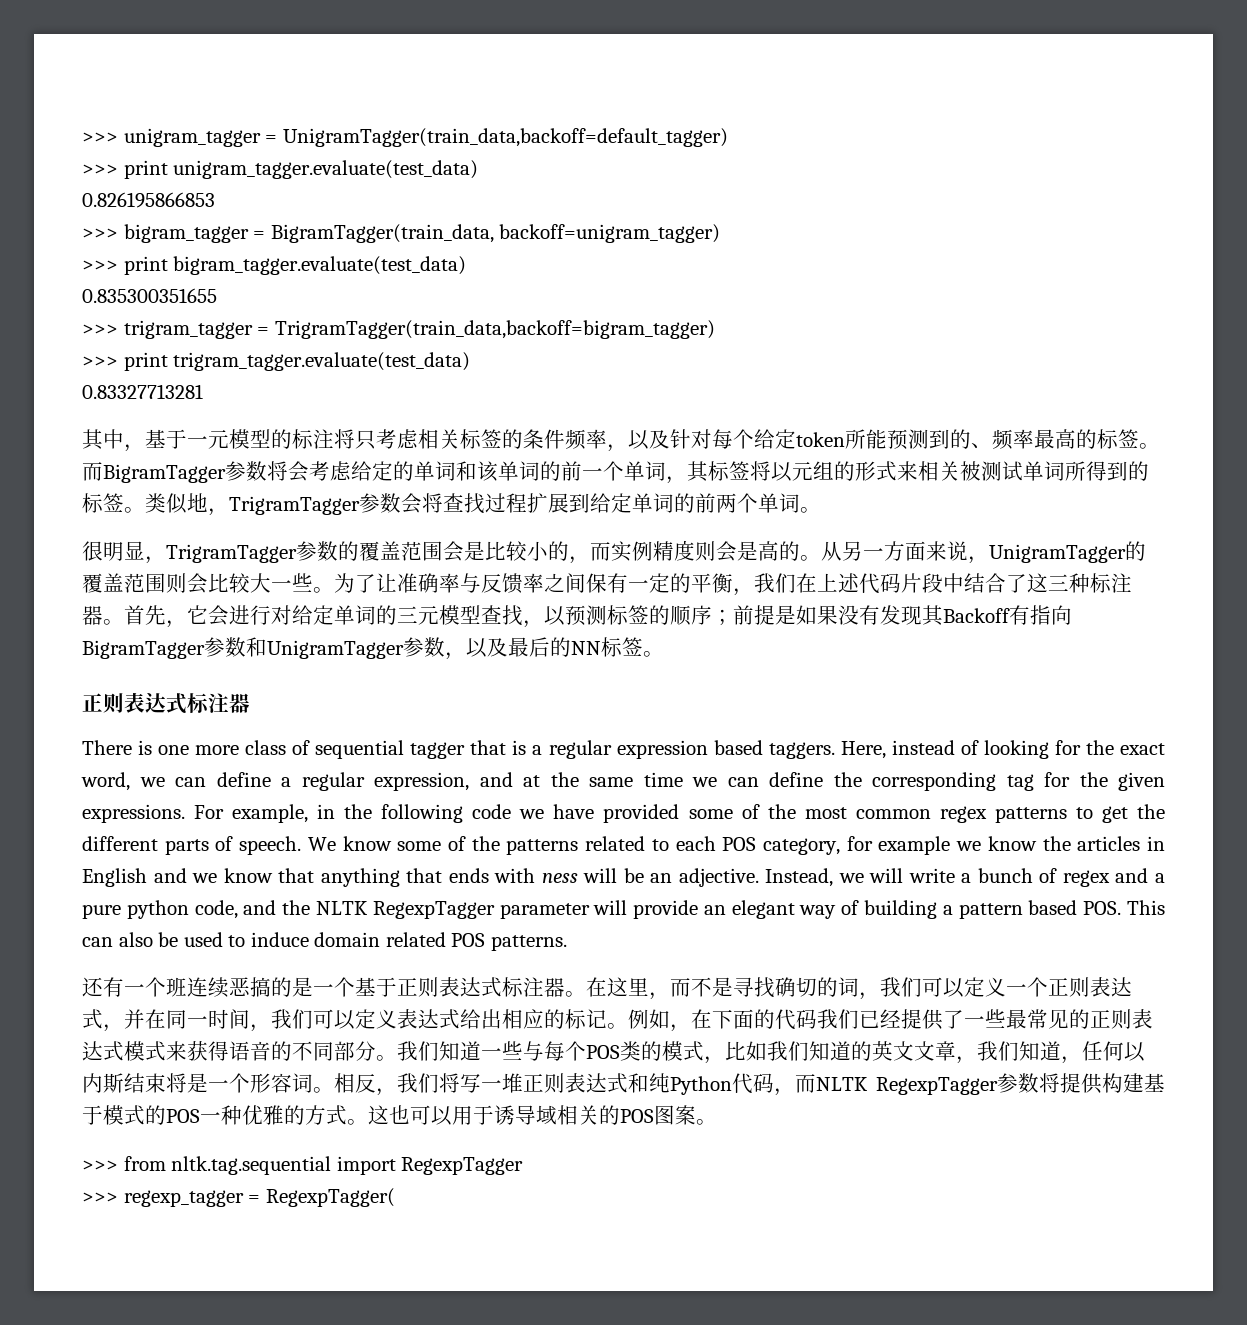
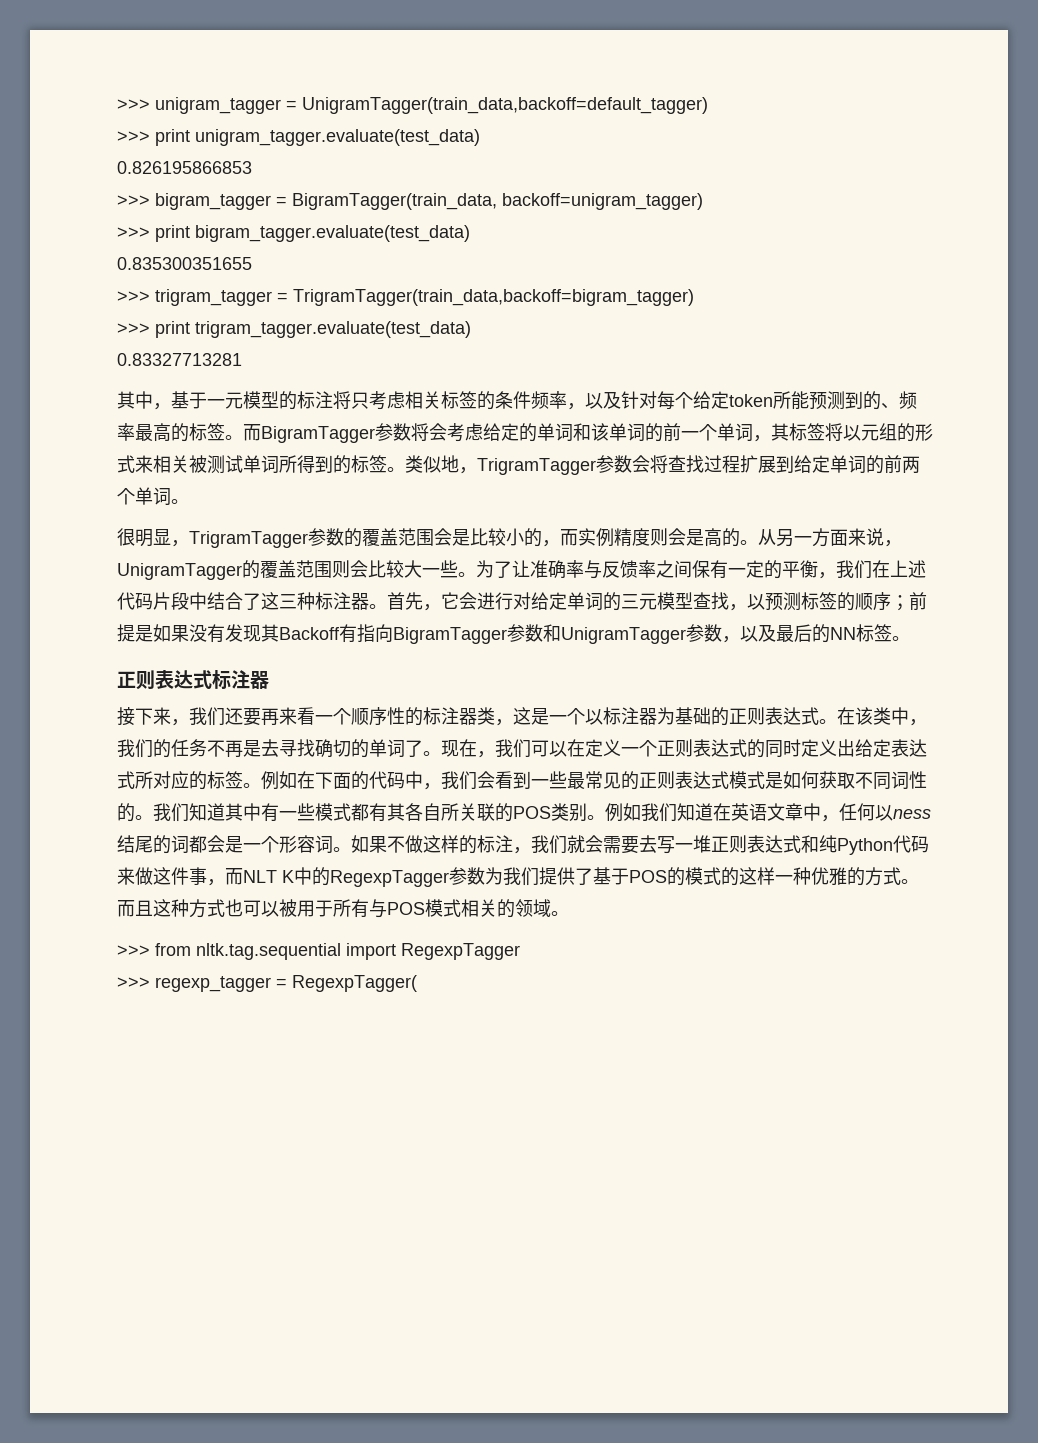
- There is one more class of sequential tagger that is a regular expression based taggers. Here, instead of looking for the exact word, we can define a regular expression, and at the same time we can define the corresponding tag for the given expressions. For example, in the following code we have provided some of the most common regex patterns to get the different parts of speech. We know some of the patterns related to each POS category, for example we know the articles in English and we know that anything that ends with ness will be an adjective. Instead, we will write a bunch of regex and a pure python code, and the NLTK RegexpTagger parameter will provide an elegant way of building a pattern based POS. This can also be used to induce domain related POS patterns.
- 还有一个班连续恶搞的是一个基于正则表达式标注器。在这里，而不是寻找确切的词，我们可以定义一个正则表达式，并在同一时间，我们可以定义表达式给出相应的标记。例如，在下面的代码我们已经提供了一些最常见的正则表达式模式来获得语音的不同部分。我们知道一些与每个POS类的模式，比如我们知道的英文文章，我们知道，任何以内斯结束将是一个形容词。相反，我们将写一堆正则表达式和纯Python代码，而NLTK RegexpTagger参数将提供构建基于模式的POS一种优雅的方式。这也可以用于诱导域相关的POS图案。
+ 接下来，我们还要再来看一个顺序性的标注器类，这是一个以标注器为基础的正则表达式。在该类中，我们的任务不再是去寻找确切的单词了。现在，我们可以在定义一个正则表达式的同时定义出给定表达式所对应的标签。例如在下面的代码中，我们会看到一些最常见的正则表达式模式是如何获取不同词性的。我们知道其中有一些模式都有其各自所关联的POS类别。例如我们知道在英语文章中，任何以ness结尾的词都会是一个形容词。如果不做这样的标注，我们就会需要去写一堆正则表达式和纯Python代码来做这件事，而NLT K中的RegexpTagger参数为我们提供了基于POS的模式的这样一种优雅的方式。而且这种方式也可以被用于所有与POS模式相关的领域。

